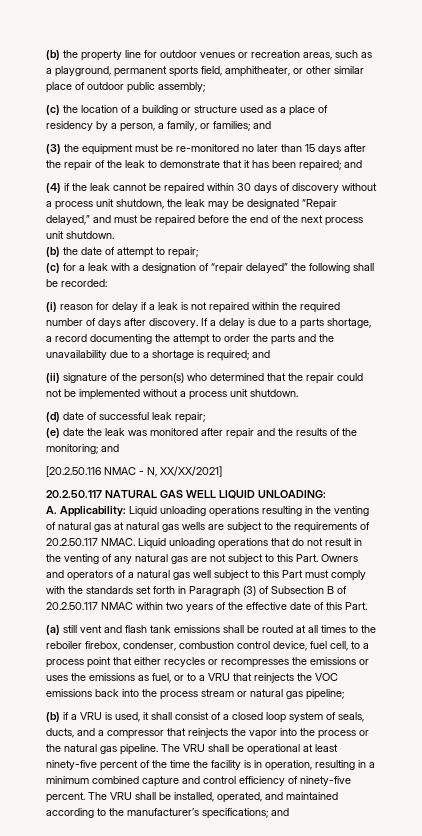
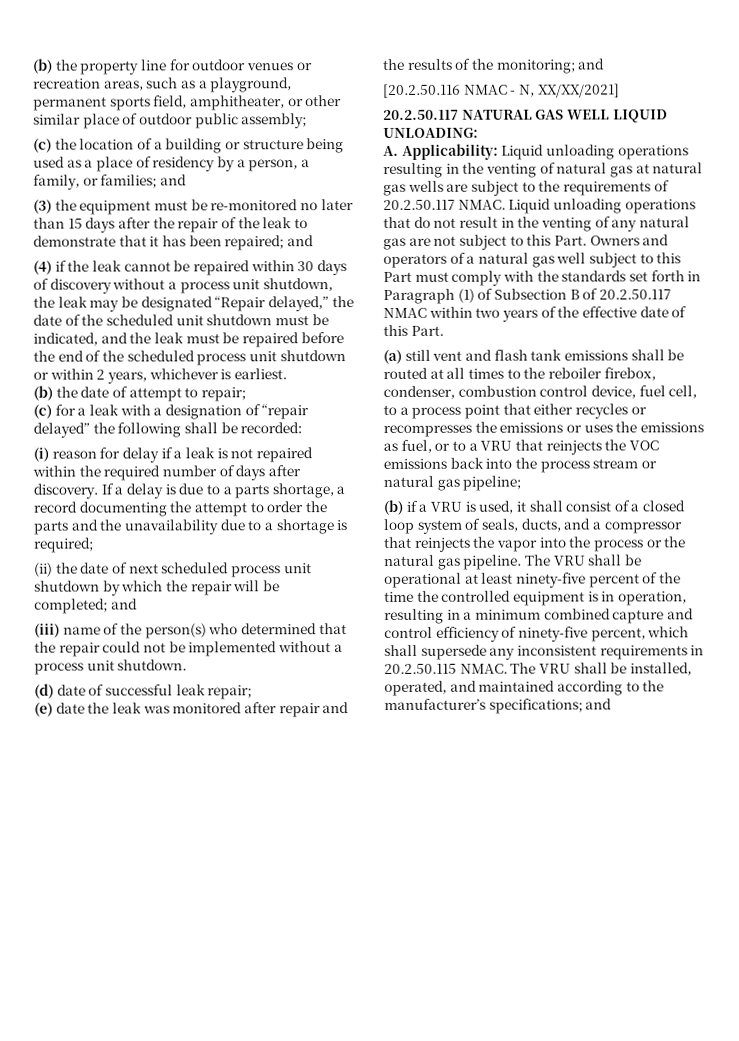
- (c) the location of a building or structure used as a place of residency by a person, a family, or families; and
+ (c) the location of a building or structure being used as a place of residency by a person, a family, or families; and
- (4) if the leak cannot be repaired within 30 days of discovery without a process unit shutdown, the leak may be designated “Repair delayed,” and must be repaired before the end of the next process unit shutdown.
+ (4) if the leak cannot be repaired within 30 days of discovery without a process unit shutdown, the leak may be designated “Repair delayed,” the date of the scheduled unit shutdown must be indicated, and the leak must be repaired before the end of the scheduled process unit shutdown or within 2 years, whichever is earliest.
- If a delay is due to a parts shortage, a record documenting the attempt to order the parts and the unavailability due to a shortage is required; and
- (ii) signature of the person(s) who determined that the repair could not be implemented without a process unit shutdown.
+ If a delay is due to a parts shortage, a record documenting the attempt to order the parts and the unavailability due to a shortage is required;
+ (ii) the date of next scheduled process unit shutdown by which the repair will be completed; and
+ (iii) name of the person(s) who determined that the repair could not be implemented without a process unit shutdown.
- Owners and operators of a natural gas well subject to this Part must comply with the standards set forth in Paragraph (3) of Subsection B of 20.2.50.117 NMAC within two years of the effective date of this Part.
+ Owners and operators of a natural gas well subject to this Part must comply with the standards set forth in Paragraph (1) of Subsection B of 20.2.50.117 NMAC within two years of the effective date of this Part.
- The VRU shall be operational at least ninety-five percent of the time the facility is in operation, resulting in a minimum combined capture and control efficiency of ninety-five percent.
+ The VRU shall be operational at least ninety-five percent of the time the controlled equipment is in operation, resulting in a minimum combined capture and control efficiency of ninety-five percent, which shall supersede any inconsistent requirements in 20.2.50.115 NMAC.

